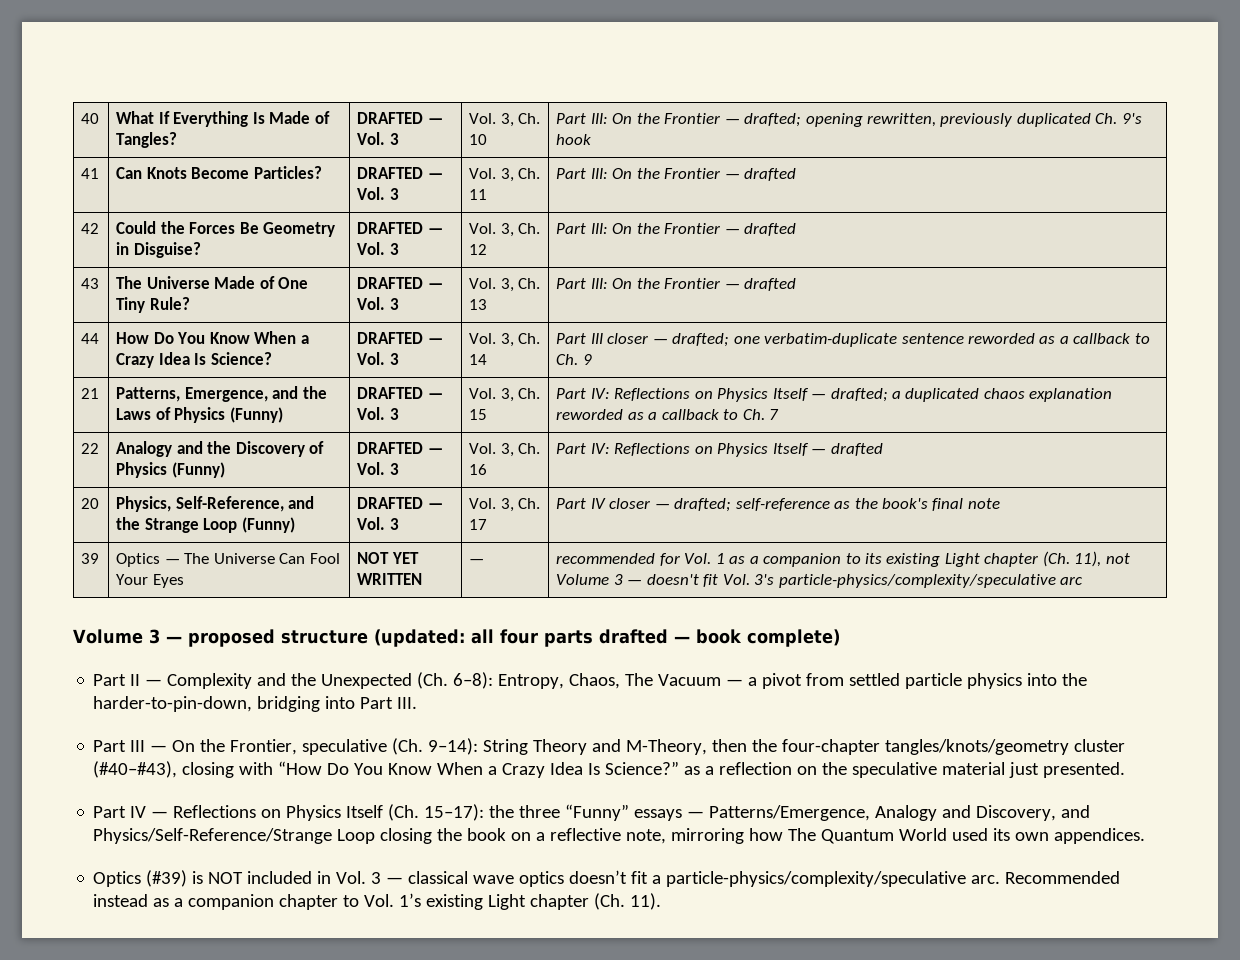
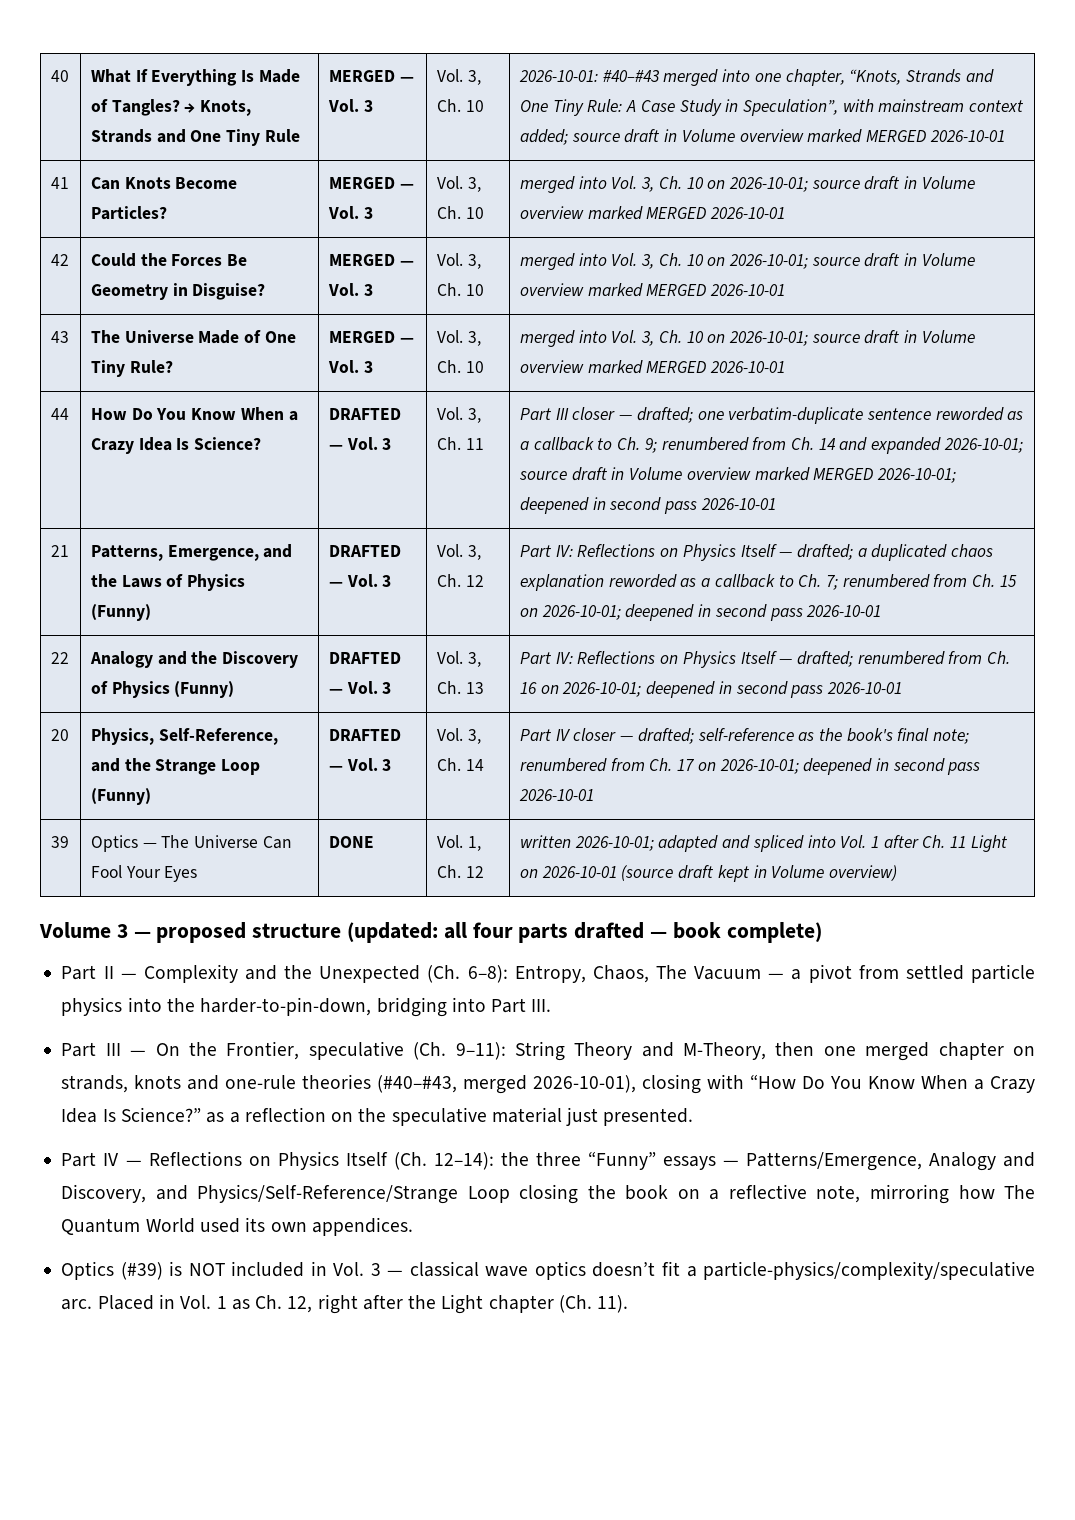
- What If Everything Is Made of Tangles? | DRAFTED — Vol. 3 | Vol. 3, Ch. 10 | Part III: On the Frontier — drafted; opening rewritten, previously duplicated Ch. 9's hook
+ What If Everything Is Made of Tangles? → Knots, Strands and One Tiny Rule | MERGED — Vol. 3 | Vol. 3, Ch. 10 | 2026-10-01: #40–#43 merged into one chapter, “Knots, Strands and One Tiny Rule: A Case Study in Speculation”, with mainstream context added; source draft in Volume overview marked MERGED 2026-10-01
- 41 | Can Knots Become Particles? | DRAFTED — Vol. 3 | Vol. 3, Ch. 11 | Part III: On the Frontier — drafted
+ 41 | Can Knots Become Particles? | MERGED — Vol. 3 | Vol. 3, Ch. 10 | merged into Vol. 3, Ch. 10 on 2026-10-01; source draft in Volume overview marked MERGED 2026-10-01
- 42 | Could the Forces Be Geometry in Disguise? | DRAFTED — Vol. 3 | Vol. 3, Ch. 12 | Part III: On the Frontier — drafted
+ 42 | Could the Forces Be Geometry in Disguise? | MERGED — Vol. 3 | Vol. 3, Ch. 10 | merged into Vol. 3, Ch. 10 on 2026-10-01; source draft in Volume overview marked MERGED 2026-10-01
- 43 | The Universe Made of One Tiny Rule? | DRAFTED — Vol. 3 | Vol. 3, Ch. 13 | Part III: On the Frontier — drafted
+ 43 | The Universe Made of One Tiny Rule? | MERGED — Vol. 3 | Vol. 3, Ch. 10 | merged into Vol. 3, Ch. 10 on 2026-10-01; source draft in Volume overview marked MERGED 2026-10-01
- Vol. 3, Ch. 14
+ Vol. 3, Ch. 11
- Part III closer — drafted; one verbatim-duplicate sentence reworded as a callback to Ch. 9
+ Part III closer — drafted; one verbatim-duplicate sentence reworded as a callback to Ch. 9; renumbered from Ch. 14 and expanded 2026-10-01; source draft in Volume overview marked MERGED 2026-10-01; deepened in second pass 2026-10-01
- Vol. 3, Ch. 15
+ Vol. 3, Ch. 12
- Part IV: Reflections on Physics Itself — drafted; a duplicated chaos explanation reworded as a callback to Ch. 7
+ Part IV: Reflections on Physics Itself — drafted; a duplicated chaos explanation reworded as a callback to Ch. 7; renumbered from Ch. 15 on 2026-10-01; deepened in second pass 2026-10-01
- 22 | Analogy and the Discovery of Physics (Funny) | DRAFTED — Vol. 3 | Vol. 3, Ch. 16 | Part IV: Reflections on Physics Itself — drafted
+ 22 | Analogy and the Discovery of Physics (Funny) | DRAFTED — Vol. 3 | Vol. 3, Ch. 13 | Part IV: Reflections on Physics Itself — drafted; renumbered from Ch. 16 on 2026-10-01; deepened in second pass 2026-10-01
- 20 | Physics, Self-Reference, and the Strange Loop (Funny) | DRAFTED — Vol. 3 | Vol. 3, Ch. 17 | Part IV closer — drafted; self-reference as the book's final note
+ 20 | Physics, Self-Reference, and the Strange Loop (Funny) | DRAFTED — Vol. 3 | Vol. 3, Ch. 14 | Part IV closer — drafted; self-reference as the book's final note; renumbered from Ch. 17 on 2026-10-01; deepened in second pass 2026-10-01
- 39 | Optics — The Universe Can Fool Your Eyes | NOT YET WRITTEN | — | recommended for Vol. 1 as a companion to its existing Light chapter (Ch. 11), not Volume 3 — doesn't fit Vol. 3's particle-physics/complexity/speculative arc
+ 39 | Optics — The Universe Can Fool Your Eyes | DONE | Vol. 1, Ch. 12 | written 2026-10-01; adapted and spliced into Vol. 1 after Ch. 11 Light on 2026-10-01 (source draft kept in Volume overview)
- Part III — On the Frontier, speculative (Ch. 9–14): String Theory and M-Theory, then the four-chapter tangles/knots/geometry cluster (#40–#43), closing with “How Do You Know When a Crazy Idea Is Science?” as a reflection on the speculative material just presented.
+ Part III — On the Frontier, speculative (Ch. 9–11): String Theory and M-Theory, then one merged chapter on strands, knots and one-rule theories (#40–#43, merged 2026-10-01), closing with “How Do You Know When a Crazy Idea Is Science?” as a reflection on the speculative material just presented.
- Part IV — Reflections on Physics Itself (Ch. 15–17): the three “Funny” essays — Patterns/Emergence, Analogy and Discovery, and Physics/Self-Reference/Strange Loop closing the book on a reflective note, mirroring how The Quantum World used its own appendices.
+ Part IV — Reflections on Physics Itself (Ch. 12–14): the three “Funny” essays — Patterns/Emergence, Analogy and Discovery, and Physics/Self-Reference/Strange Loop closing the book on a reflective note, mirroring how The Quantum World used its own appendices.
- Recommended instead as a companion chapter to Vol. 1’s existing Light chapter (Ch. 11).
+ Placed in Vol. 1 as Ch. 12, right after the Light chapter (Ch. 11).

